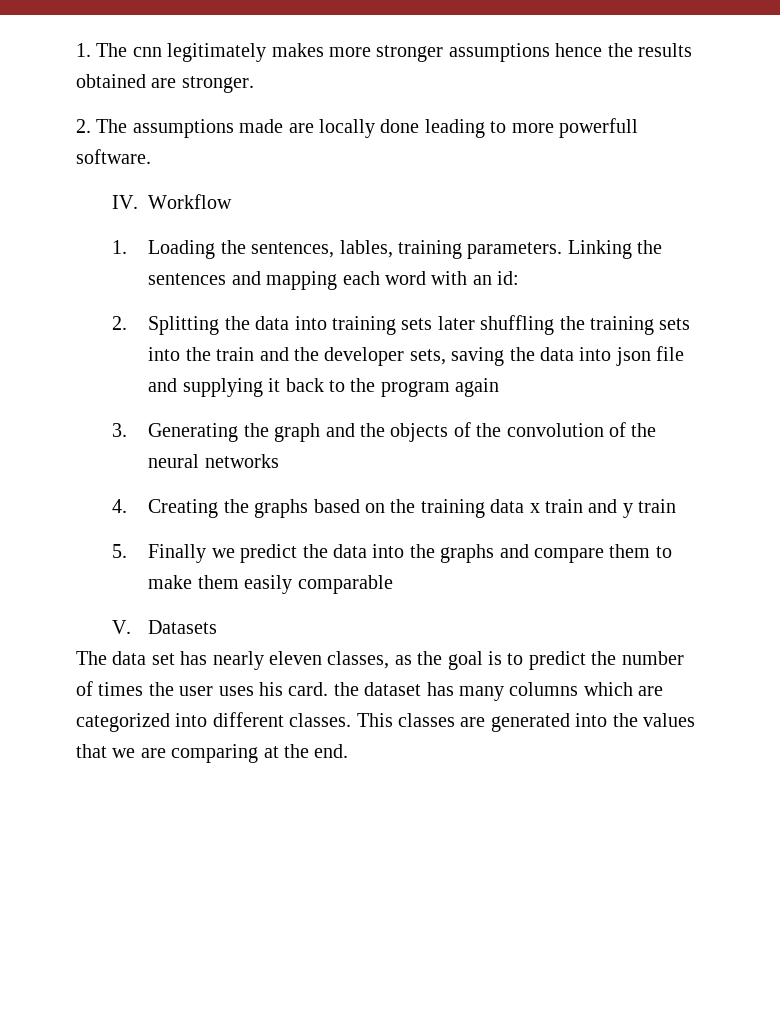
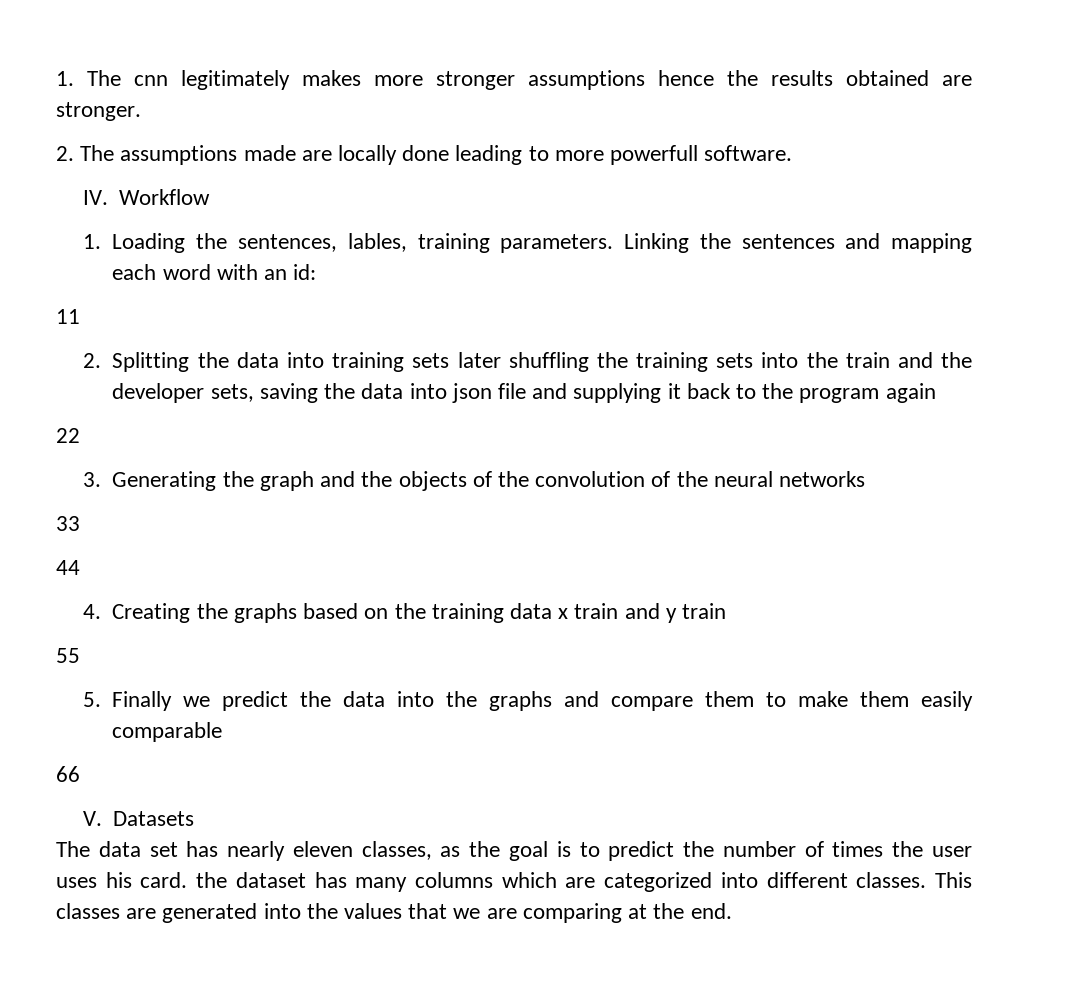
+ 11
+ 22
+ 33
+ 44
+ 55
+ 66

